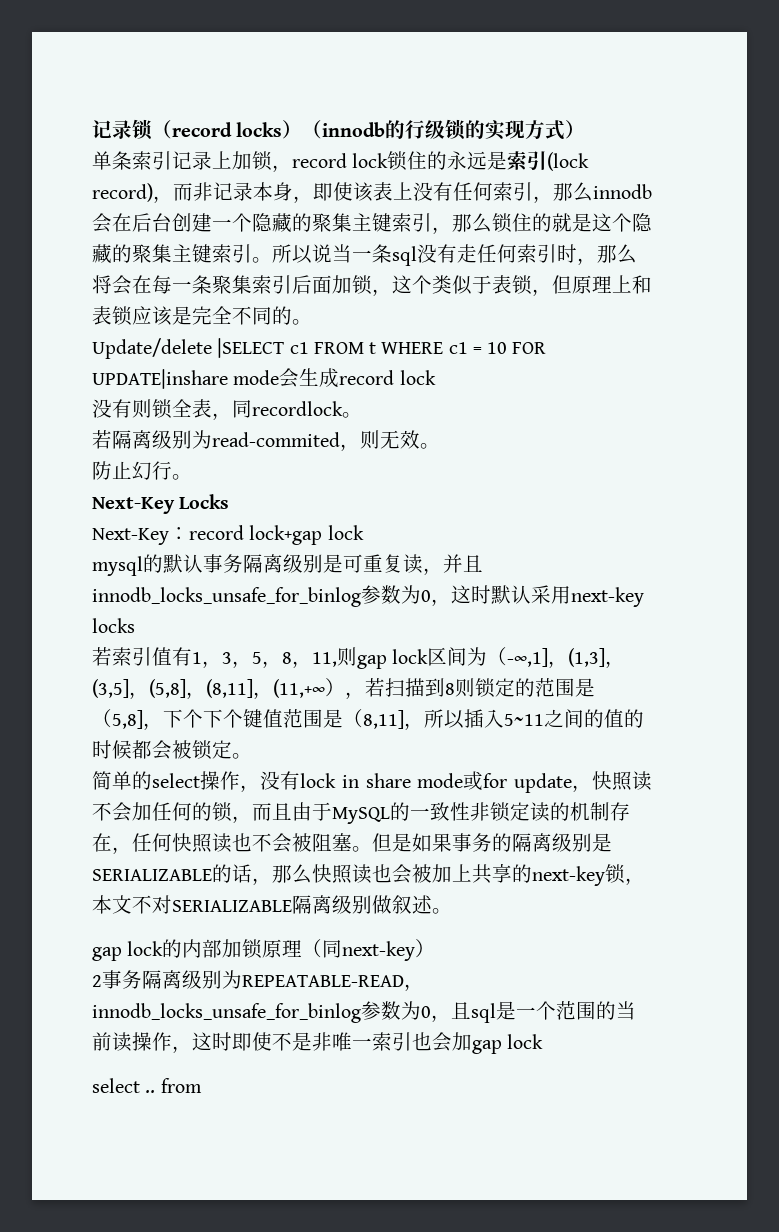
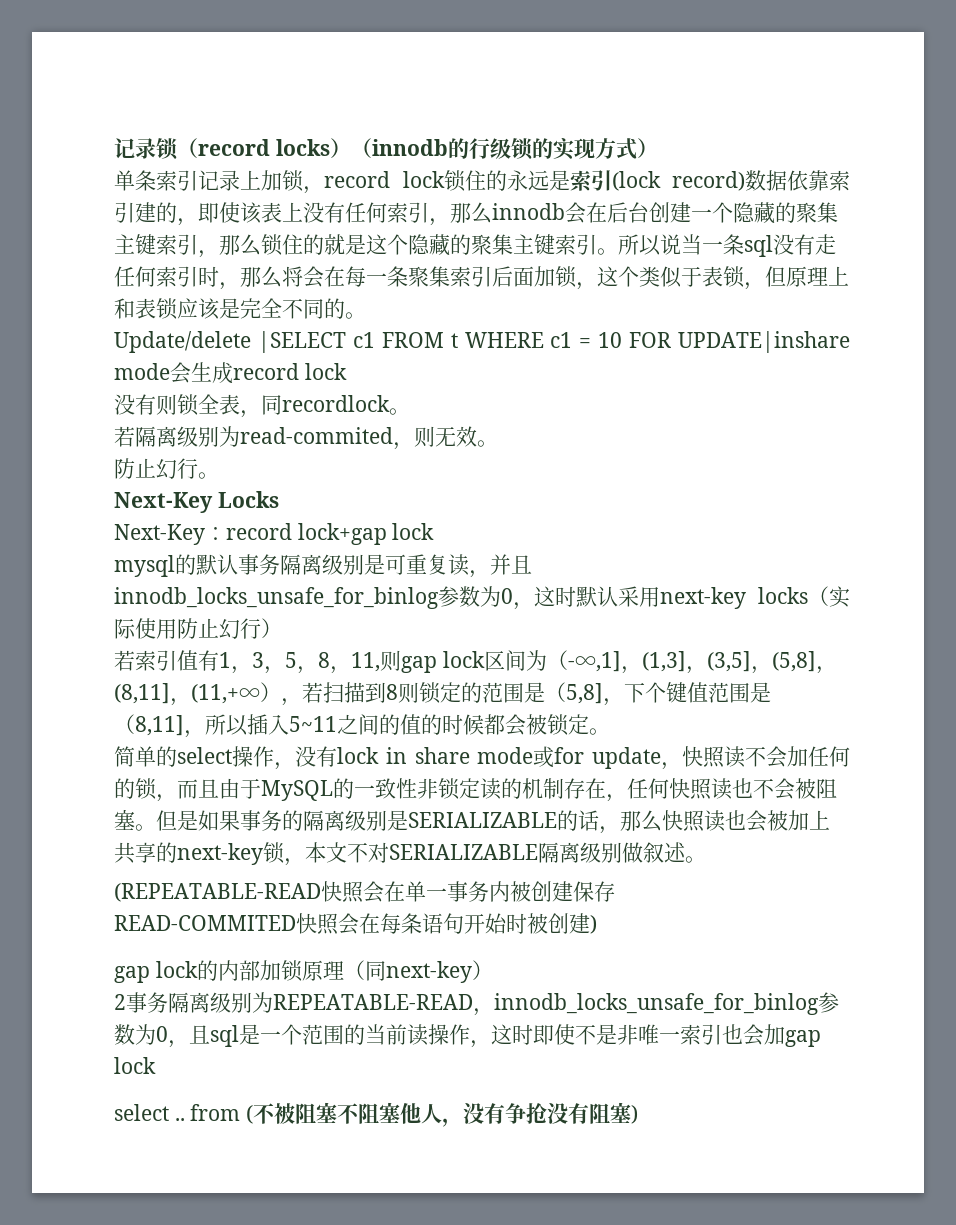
- 单条索引记录上加锁，record lock锁住的永远是索引(lock record)，而非记录本身，即使该表上没有任何索引，那么innodb会在后台创建一个隐藏的聚集主键索引，那么锁住的就是这个隐藏的聚集主键索引。
+ 单条索引记录上加锁，record lock锁住的永远是索引(lock record)数据依靠索引建的，即使该表上没有任何索引，那么innodb会在后台创建一个隐藏的聚集主键索引，那么锁住的就是这个隐藏的聚集主键索引。
- mysql的默认事务隔离级别是可重复读，并且innodb_locks_unsafe_for_binlog参数为0，这时默认采用next-key locks
+ mysql的默认事务隔离级别是可重复读，并且innodb_locks_unsafe_for_binlog参数为0，这时默认采用next-key locks（实际使用防止幻行）
- 若索引值有1，3，5，8，11,则gap lock区间为（-∞,1]，(1,3]，(3,5]，(5,8]，(8,11]，(11,+∞），若扫描到8则锁定的范围是（5,8]，下个下个键值范围是（8,11]，所以插入5~11之间的值的时候都会被锁定。
+ 若索引值有1，3，5，8，11,则gap lock区间为（-∞,1]，(1,3]，(3,5]，(5,8]，(8,11]，(11,+∞），若扫描到8则锁定的范围是（5,8]，下个键值范围是（8,11]，所以插入5~11之间的值的时候都会被锁定。
+ (REPEATABLE-READ快照会在单一事务内被创建保存
+ READ-COMMITED快照会在每条语句开始时被创建)
- select .. from
+ select .. from (不被阻塞不阻塞他人，没有争抢没有阻塞)

